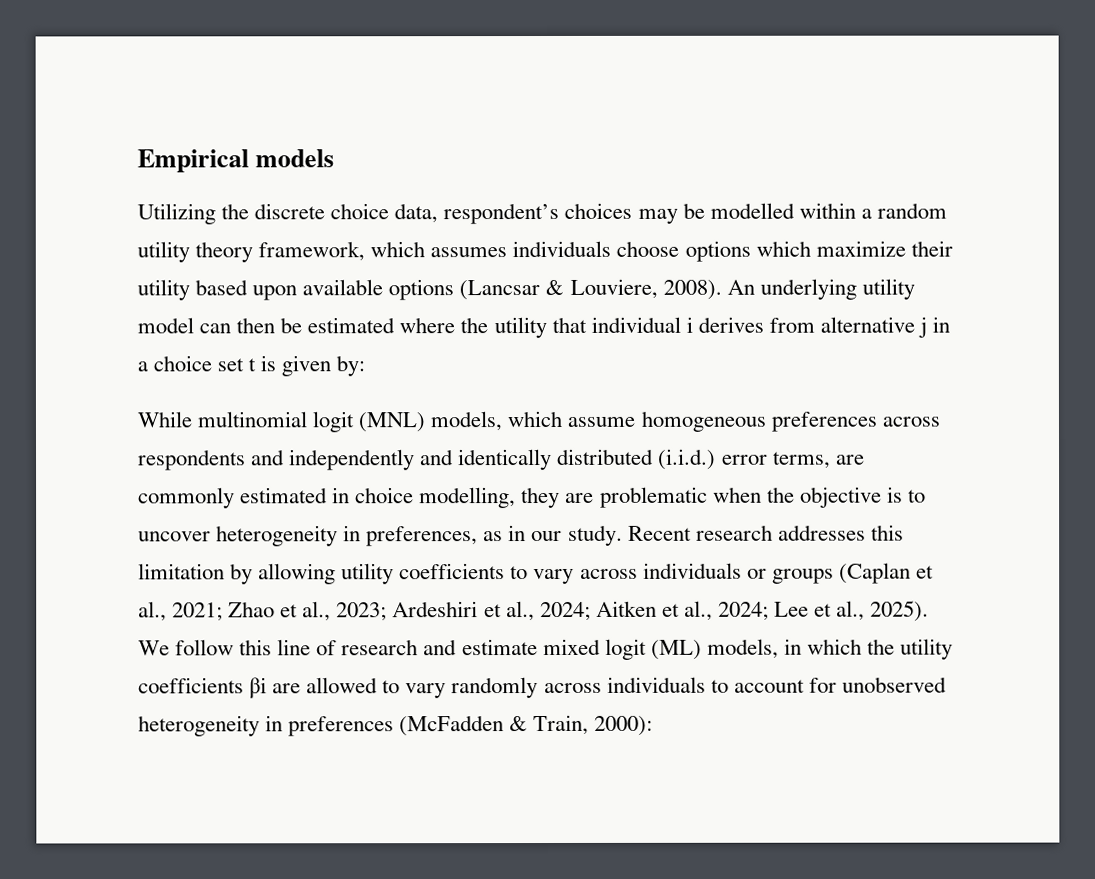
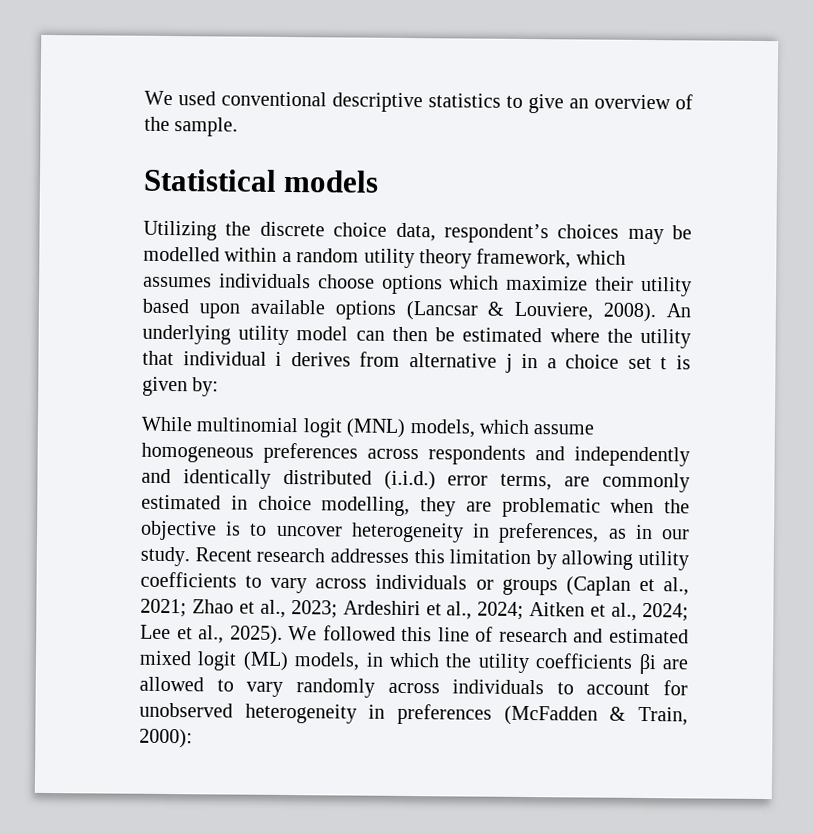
- Empirical models
+ We used conventional descriptive statistics to give an overview of the sample.
+ Statistical models
- We follow this line of research and estimate mixed logit (ML) models, in which the utility coefficients βi are allowed to vary randomly across individuals to account for unobserved heterogeneity in preferences (McFadden & Train, 2000):
+ We followed this line of research and estimated mixed logit (ML) models, in which the utility coefficients βi are allowed to vary randomly across individuals to account for unobserved heterogeneity in preferences (McFadden & Train, 2000):

